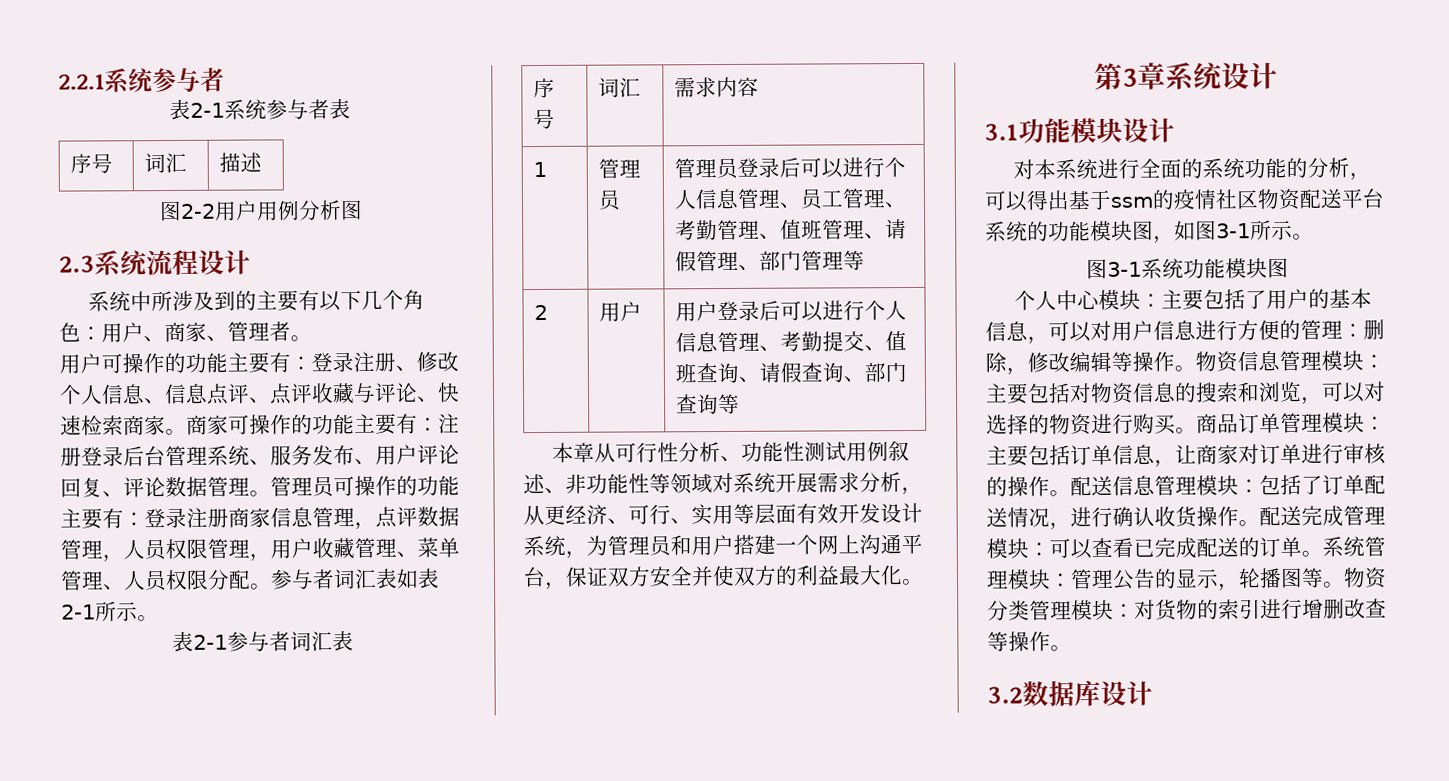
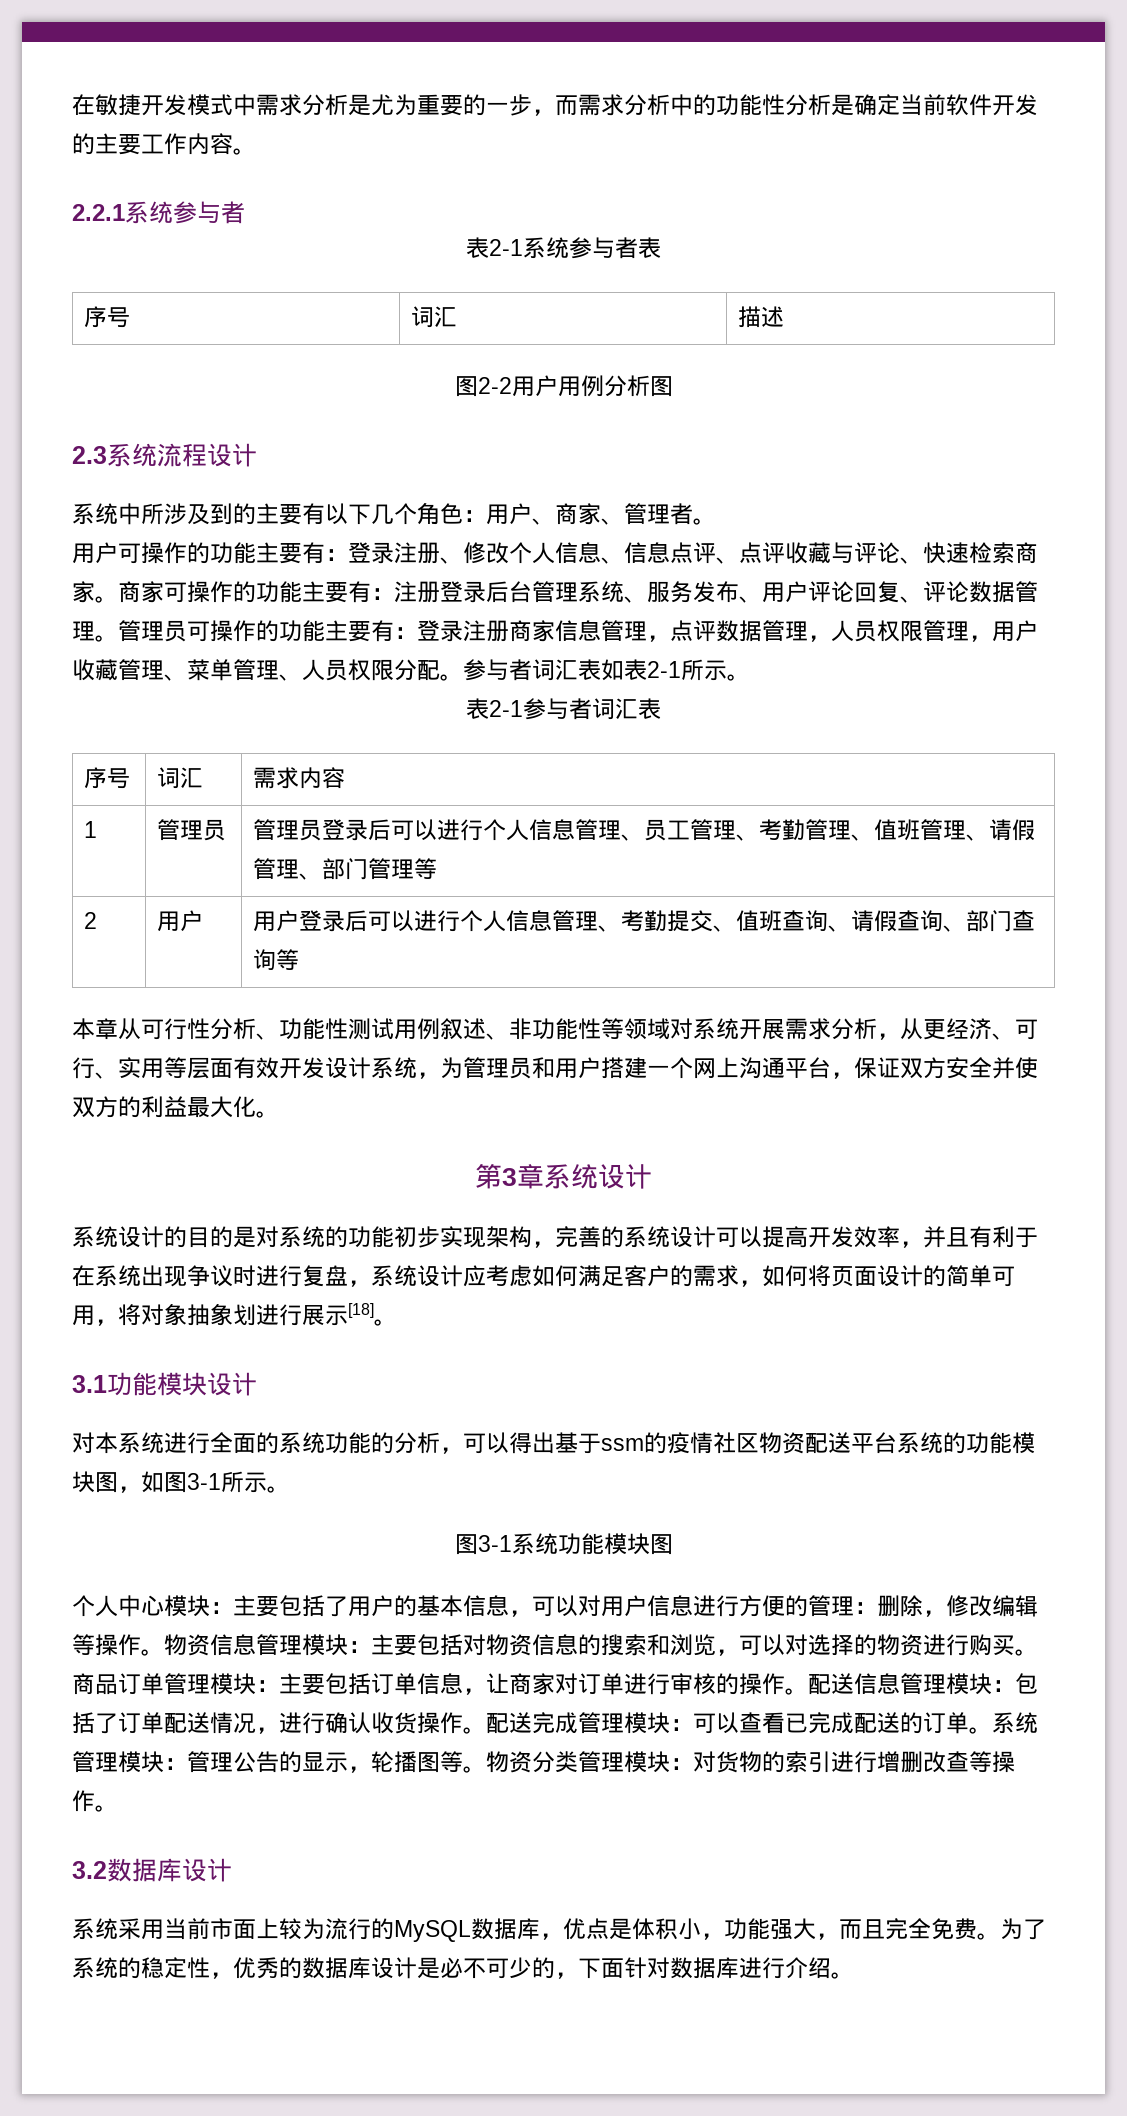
+ 在敏捷开发模式中需求分析是尤为重要的一步，而需求分析中的功能性分析是确定当前软件开发的主要工作内容。
+ 系统设计的目的是对系统的功能初步实现架构，完善的系统设计可以提高开发效率，并且有利于在系统出现争议时进行复盘，系统设计应考虑如何满足客户的需求，如何将页面设计的简单可用，将对象抽象划进行展示[18]。
+ 系统采用当前市面上较为流行的MySQL数据库，优点是体积小，功能强大，而且完全免费。为了系统的稳定性，优秀的数据库设计是必不可少的，下面针对数据库进行介绍。

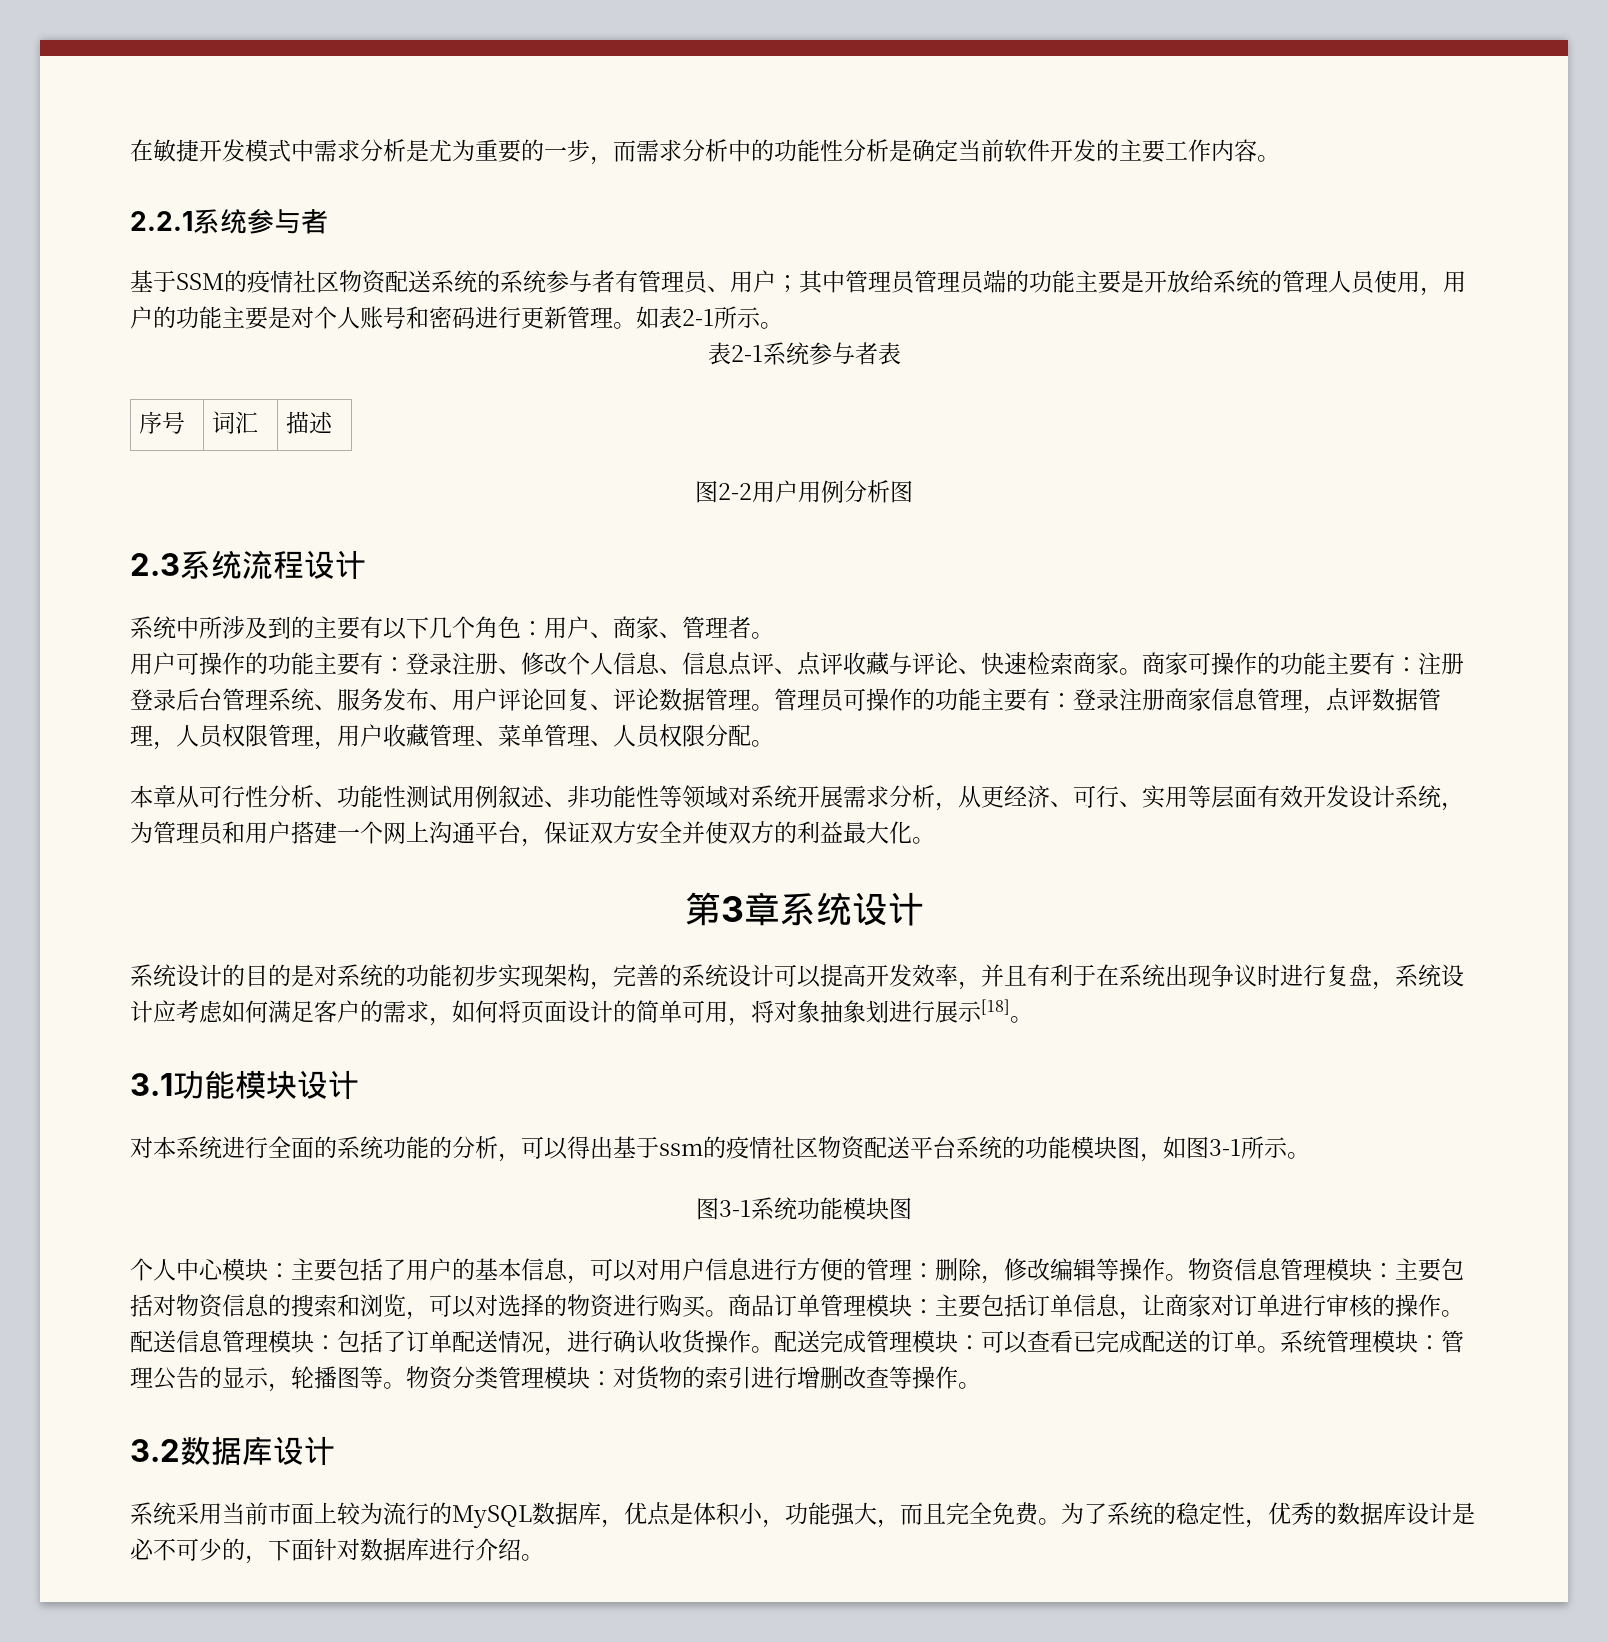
+ 基于SSM的疫情社区物资配送系统的系统参与者有管理员、用户；其中管理员管理员端的功能主要是开放给系统的管理人员使用，用户的功能主要是对个人账号和密码进行更新管理。如表2-1所示。
- 参与者词汇表如表2-1所示。
- 表2-1参与者词汇表
- 序号 | 词汇 | 需求内容
- 1 | 管理员 | 管理员登录后可以进行个人信息管理、员工管理、考勤管理、值班管理、请假管理、部门管理等
- 2 | 用户 | 用户登录后可以进行个人信息管理、考勤提交、值班查询、请假查询、部门查询等

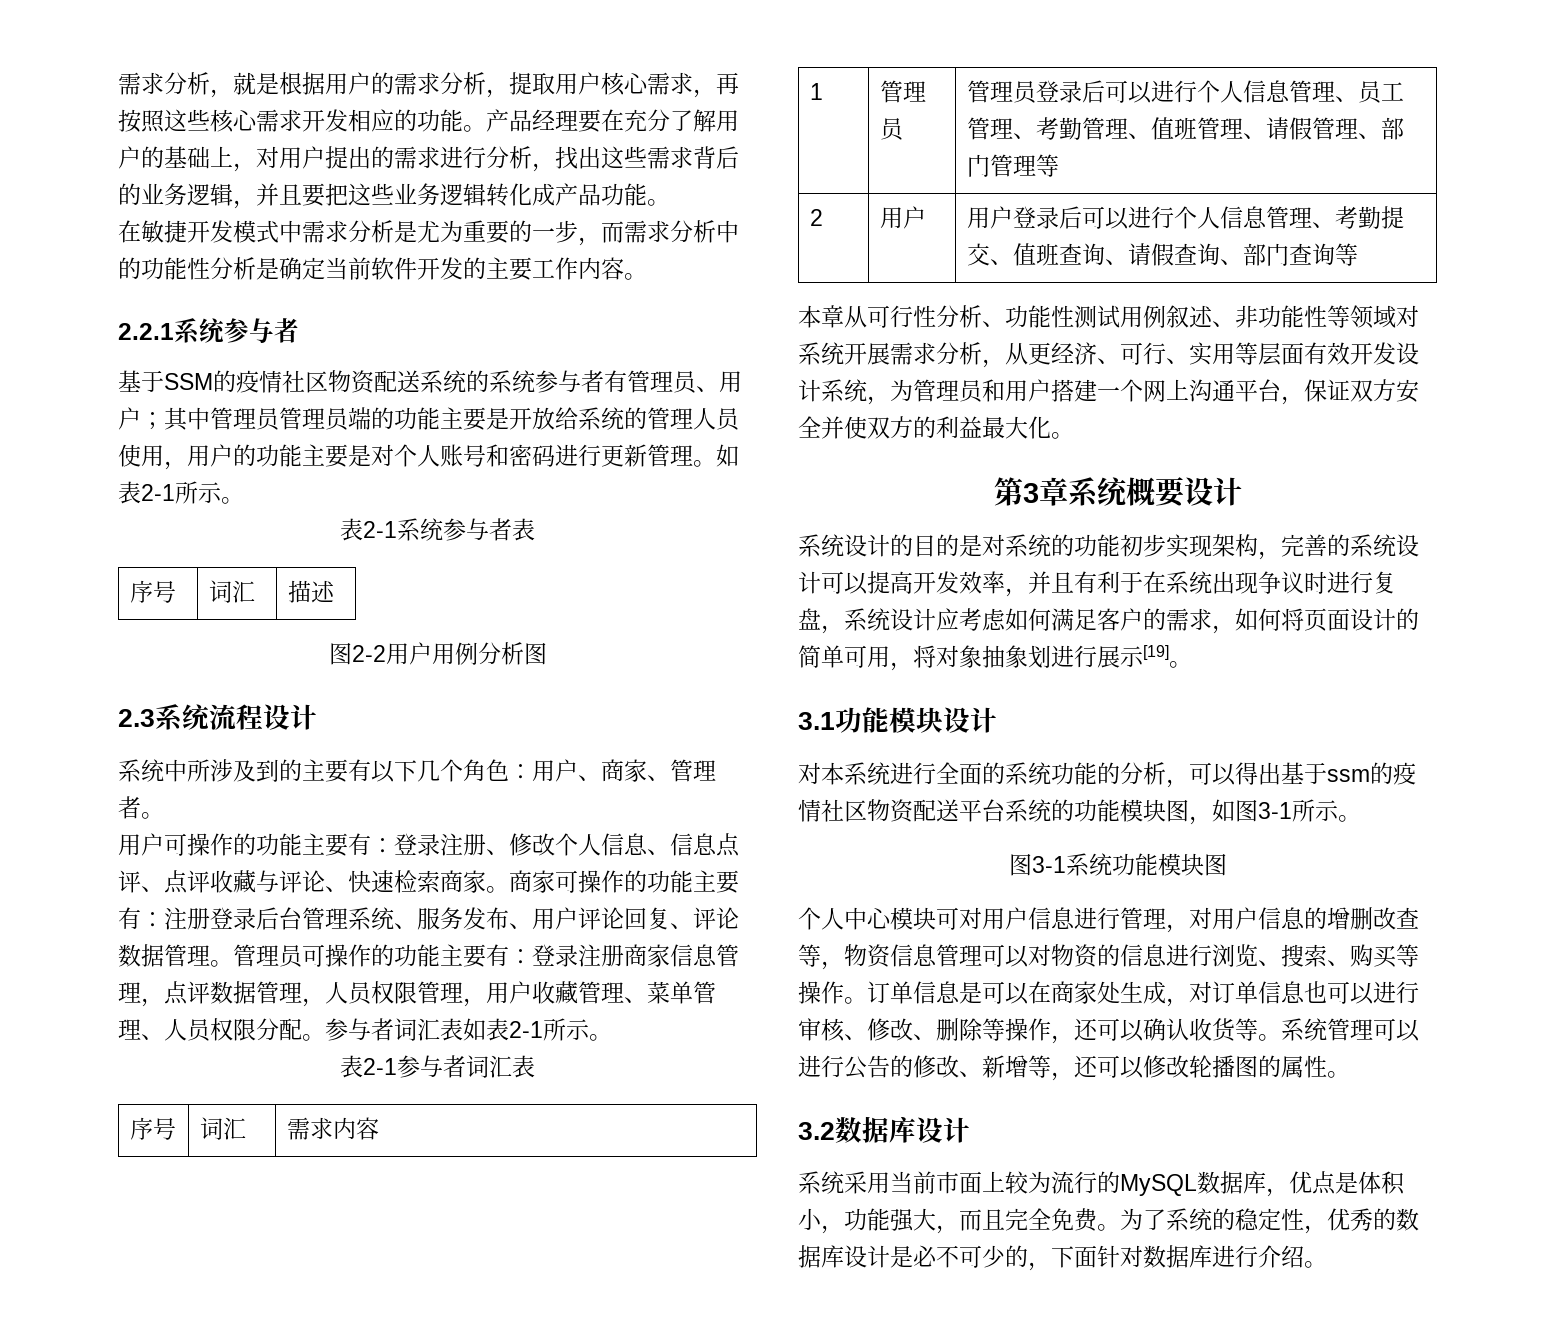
+ 需求分析，就是根据用户的需求分析，提取用户核心需求，再按照这些核心需求开发相应的功能。产品经理要在充分了解用户的基础上，对用户提出的需求进行分析，找出这些需求背后的业务逻辑，并且要把这些业务逻辑转化成产品功能。
+ 参与者词汇表如表2-1所示。
+ 表2-1参与者词汇表
+ 序号 | 词汇 | 需求内容
+ 1 | 管理员 | 管理员登录后可以进行个人信息管理、员工管理、考勤管理、值班管理、请假管理、部门管理等
+ 2 | 用户 | 用户登录后可以进行个人信息管理、考勤提交、值班查询、请假查询、部门查询等
- 第3章系统设计
+ 第3章系统概要设计
- 系统设计的目的是对系统的功能初步实现架构，完善的系统设计可以提高开发效率，并且有利于在系统出现争议时进行复盘，系统设计应考虑如何满足客户的需求，如何将页面设计的简单可用，将对象抽象划进行展示[18]。
+ 系统设计的目的是对系统的功能初步实现架构，完善的系统设计可以提高开发效率，并且有利于在系统出现争议时进行复盘，系统设计应考虑如何满足客户的需求，如何将页面设计的简单可用，将对象抽象划进行展示[19]。
- 个人中心模块：主要包括了用户的基本信息，可以对用户信息进行方便的管理：删除，修改编辑等操作。物资信息管理模块：主要包括对物资信息的搜索和浏览，可以对选择的物资进行购买。商品订单管理模块：主要包括订单信息，让商家对订单进行审核的操作。配送信息管理模块：包括了订单配送情况，进行确认收货操作。配送完成管理模块：可以查看已完成配送的订单。系统管理模块：管理公告的显示，轮播图等。物资分类管理模块：对货物的索引进行增删改查等操作。
+ 个人中心模块可对用户信息进行管理，对用户信息的增删改查等，物资信息管理可以对物资的信息进行浏览、搜索、购买等操作。订单信息是可以在商家处生成，对订单信息也可以进行审核、修改、删除等操作，还可以确认收货等。系统管理可以进行公告的修改、新增等，还可以修改轮播图的属性。

